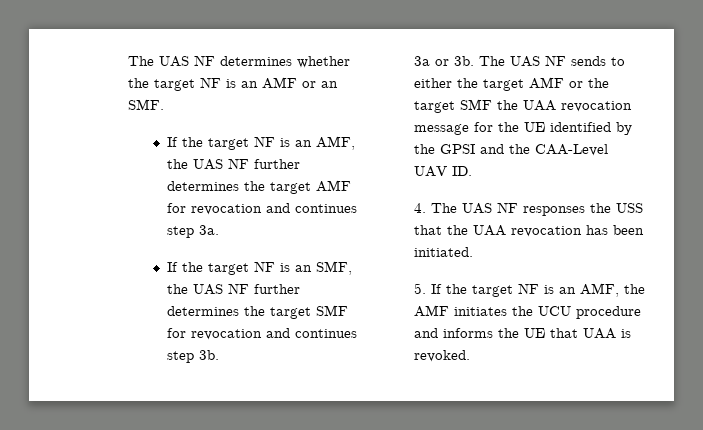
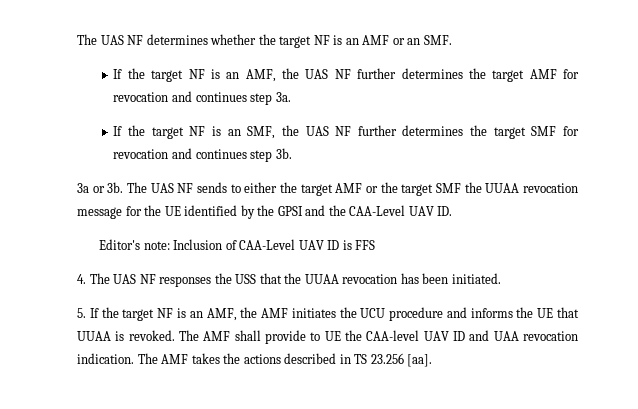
- The UAS NF sends to either the target AMF or the target SMF the UAA revocation message for the UE identified by the GPSI and the CAA-Level UAV ID.
+ The UAS NF sends to either the target AMF or the target SMF the UUAA revocation message for the UE identified by the GPSI and the CAA-Level UAV ID.
+ Editor's note: Inclusion of CAA-Level UAV ID is FFS
- 4. The UAS NF responses the USS that the UAA revocation has been initiated.
+ 4. The UAS NF responses the USS that the UUAA revocation has been initiated.
- 5. If the target NF is an AMF, the AMF initiates the UCU procedure and informs the UE that UAA is revoked.
+ 5. If the target NF is an AMF, the AMF initiates the UCU procedure and informs the UE that UUAA is revoked.
+ The AMF shall provide to UE the CAA-level UAV ID and UAA revocation indication. The AMF takes the actions described in TS 23.256 [aa].

